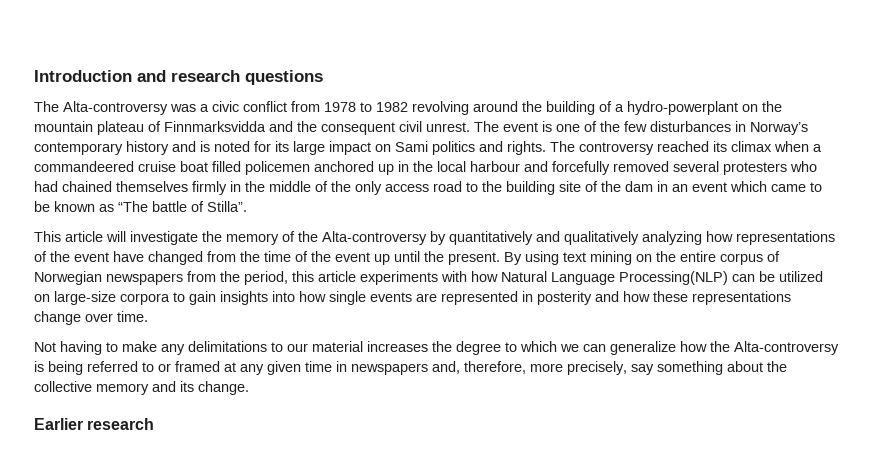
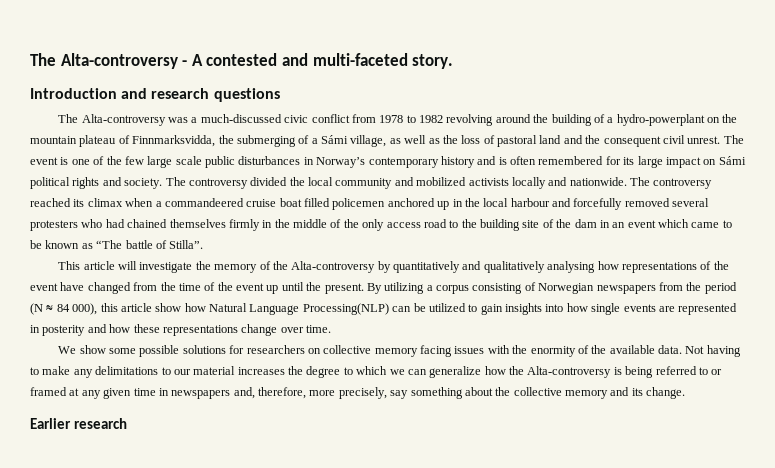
+ The Alta-controversy - A contested and multi-faceted story.
- The Alta-controversy was a civic conflict from 1978 to 1982 revolving around the building of a hydro-powerplant on the mountain plateau of Finnmarksvidda and the consequent civil unrest.
+ The Alta-controversy was a much-discussed civic conflict from 1978 to 1982 revolving around the building of a hydro-powerplant on the mountain plateau of Finnmarksvidda, the submerging of a Sámi village, as well as the loss of pastoral land and the consequent civil unrest.
- The event is one of the few disturbances in Norway’s contemporary history and is noted for its large impact on Sami politics and rights.
+ The event is one of the few large scale public disturbances in Norway’s contemporary history and is often remembered for its large impact on Sámi political rights and society. The controversy divided the local community and mobilized activists locally and nationwide.
- This article will investigate the memory of the Alta-controversy by quantitatively and qualitatively analyzing how representations of the event have changed from the time of the event up until the present.
+ This article will investigate the memory of the Alta-controversy by quantitatively and qualitatively analysing how representations of the event have changed from the time of the event up until the present.
- By using text mining on the entire corpus of Norwegian newspapers from the period, this article experiments with how Natural Language Processing(NLP) can be utilized on large-size corpora to gain insights into how single events are represented in posterity and how these representations change over time.
+ By utilizing a corpus consisting of Norwegian newspapers from the period (N ≈ 84 000), this article show how Natural Language Processing(NLP) can be utilized to gain insights into how single events are represented in posterity and how these representations change over time.
+ We show some possible solutions for researchers on collective memory facing issues with the enormity of the available data.

